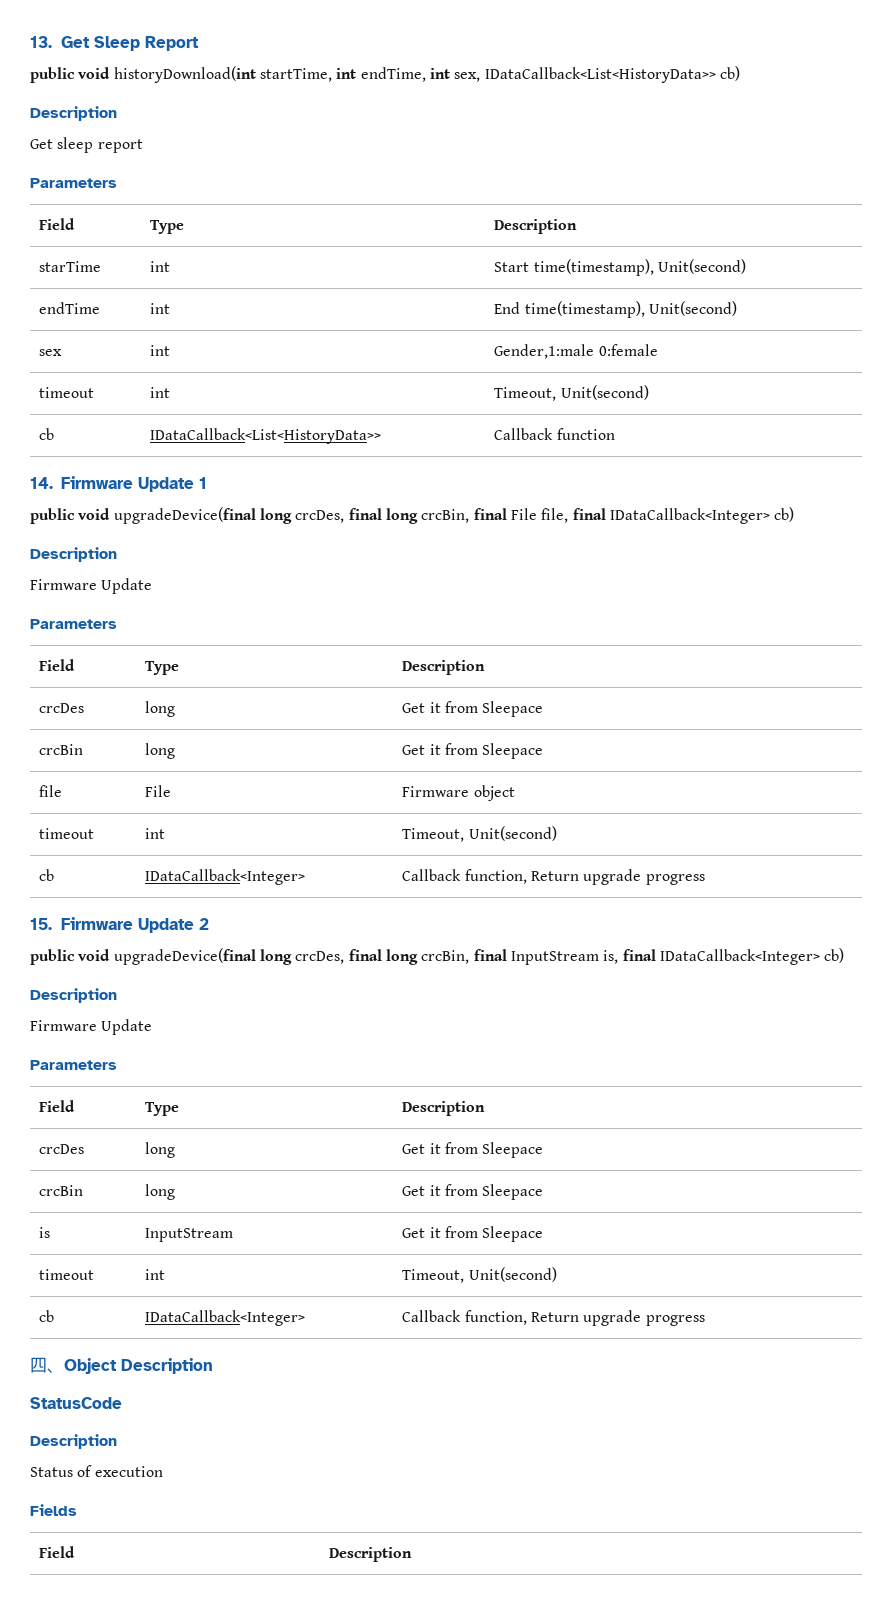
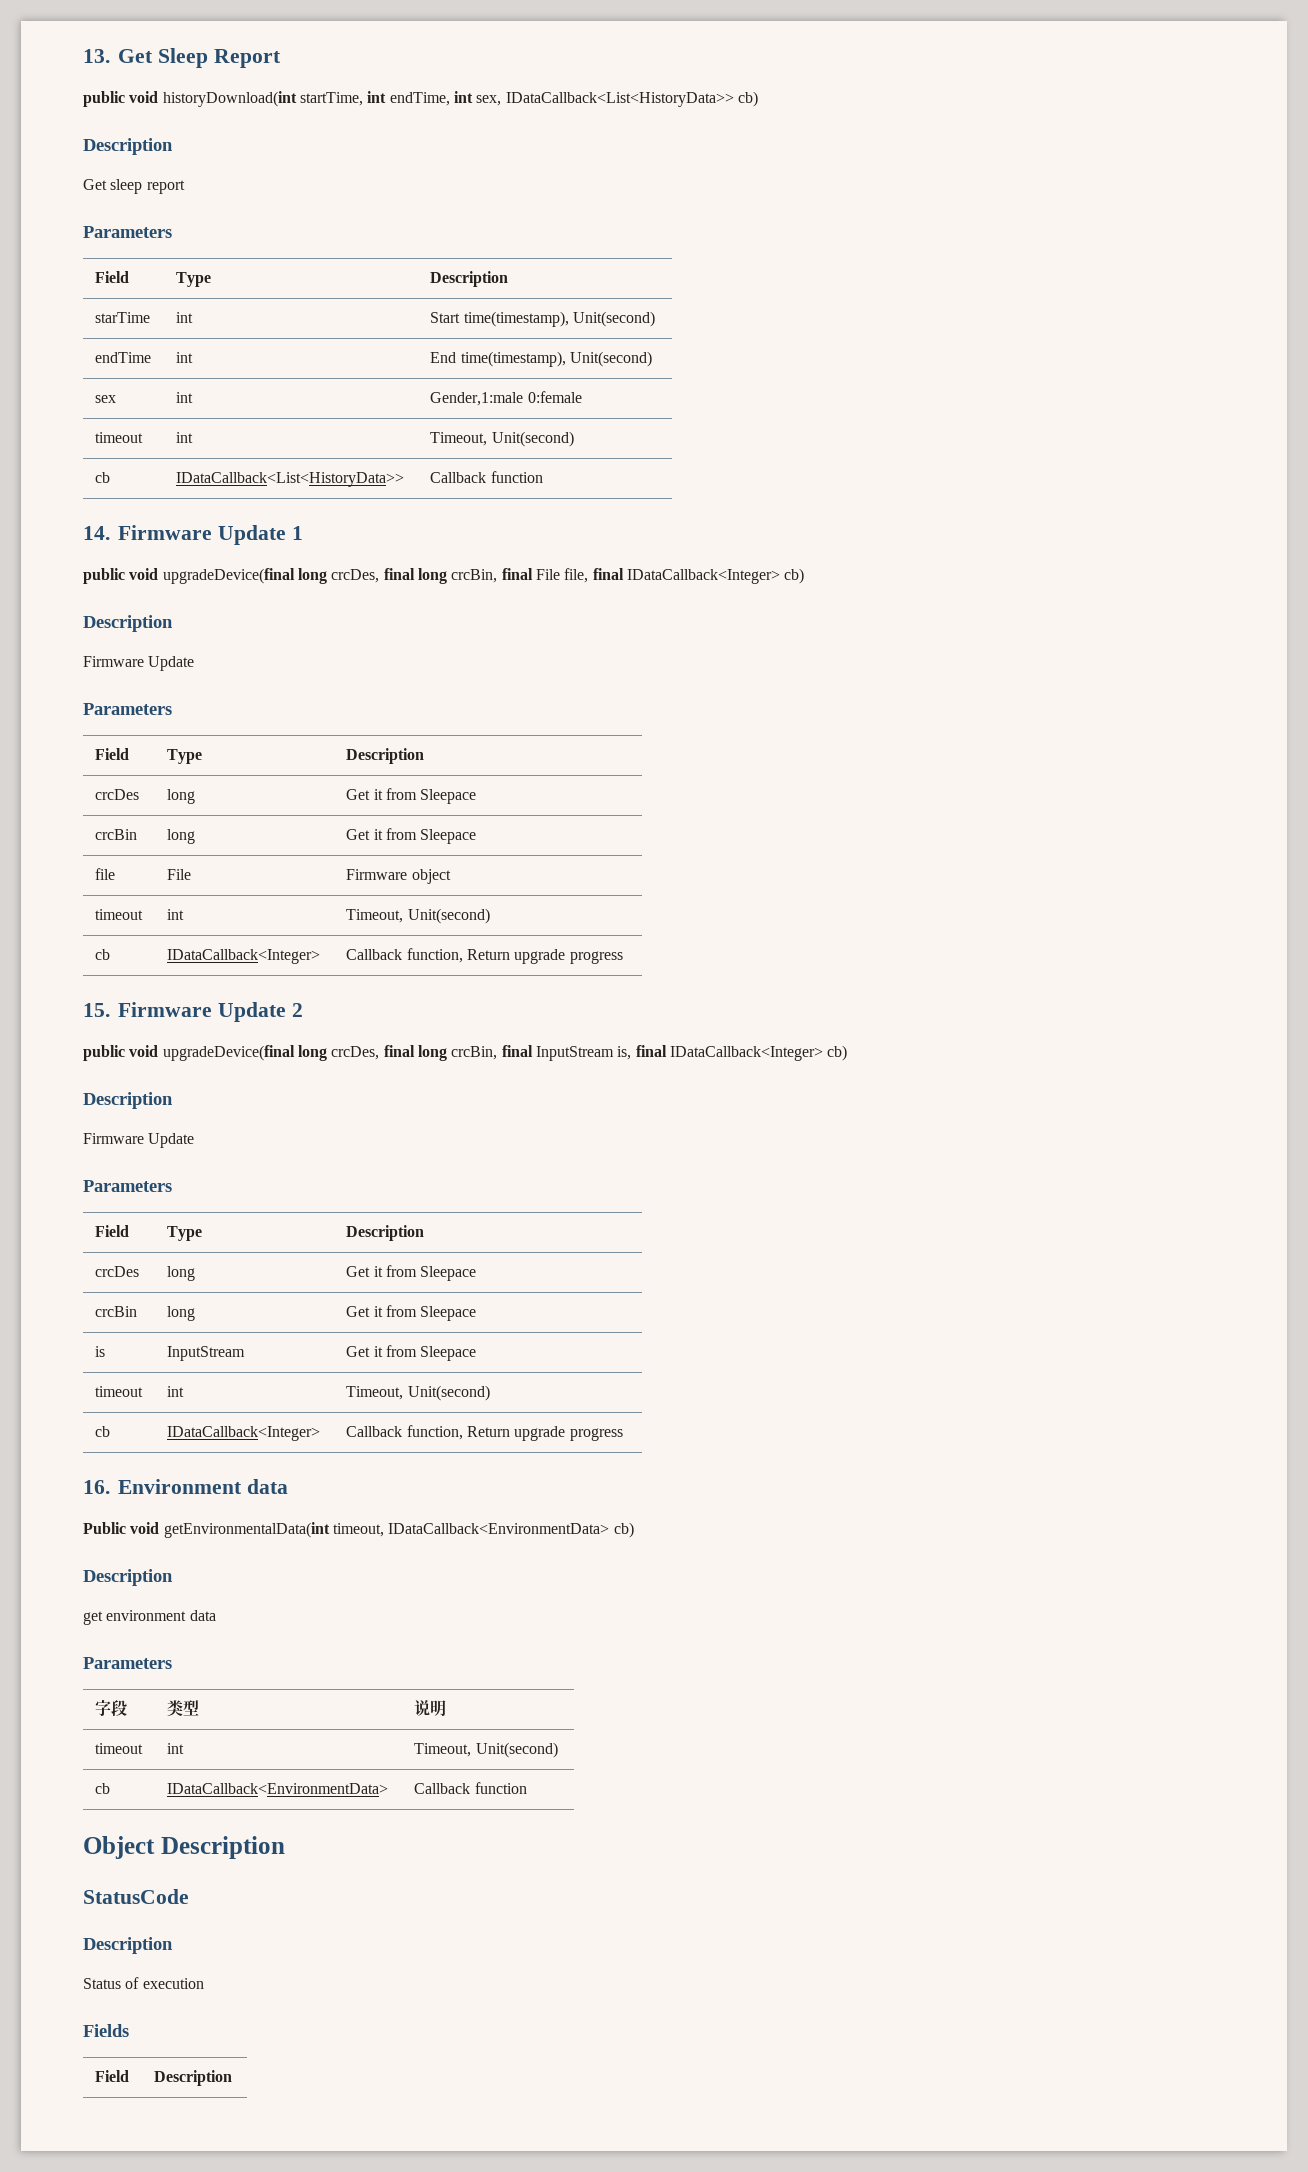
- 四、Object Description
+ 16. Environment data
+ Public void getEnvironmentalData(int timeout, IDataCallback<EnvironmentData> cb)
+ Description
+ get environment data
+ Parameters
+ 字段 | 类型 | 说明
+ timeout | int | Timeout, Unit(second)
+ cb | IDataCallback<EnvironmentData> | Callback function
+ Object Description

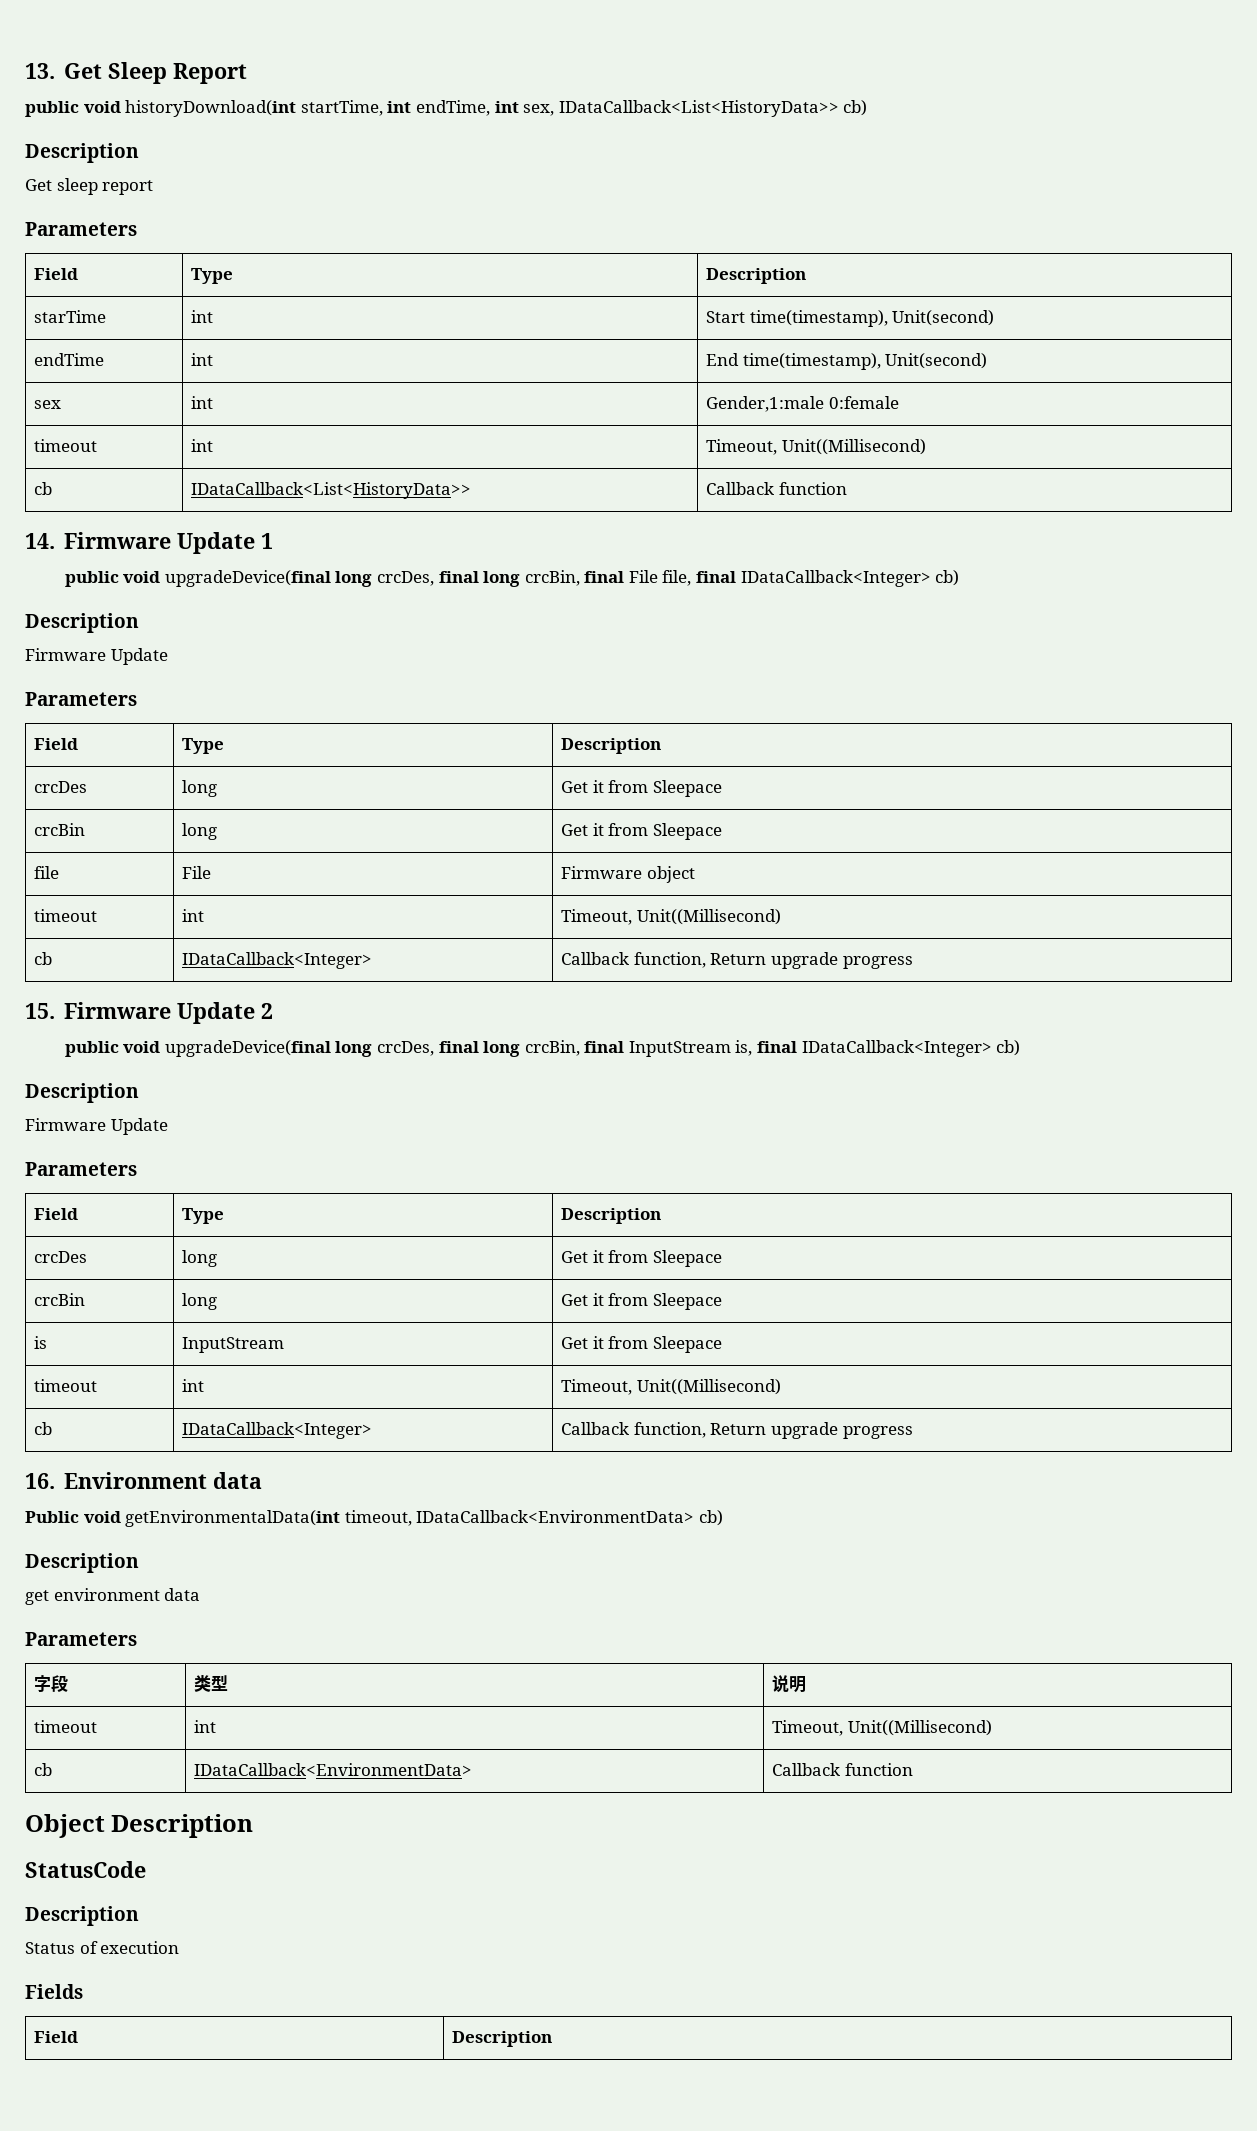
  sex | int | Gender,1:male 0:female
- timeout | int | Timeout, Unit(second)
+ timeout | int | Timeout, Unit((Millisecond)
  file | File | Firmware object
- timeout | int | Timeout, Unit(second)
+ timeout | int | Timeout, Unit((Millisecond)
  is | InputStream | Get it from Sleepace
- timeout | int | Timeout, Unit(second)
+ timeout | int | Timeout, Unit((Millisecond)
  字段 | 类型 | 说明
- timeout | int | Timeout, Unit(second)
+ timeout | int | Timeout, Unit((Millisecond)

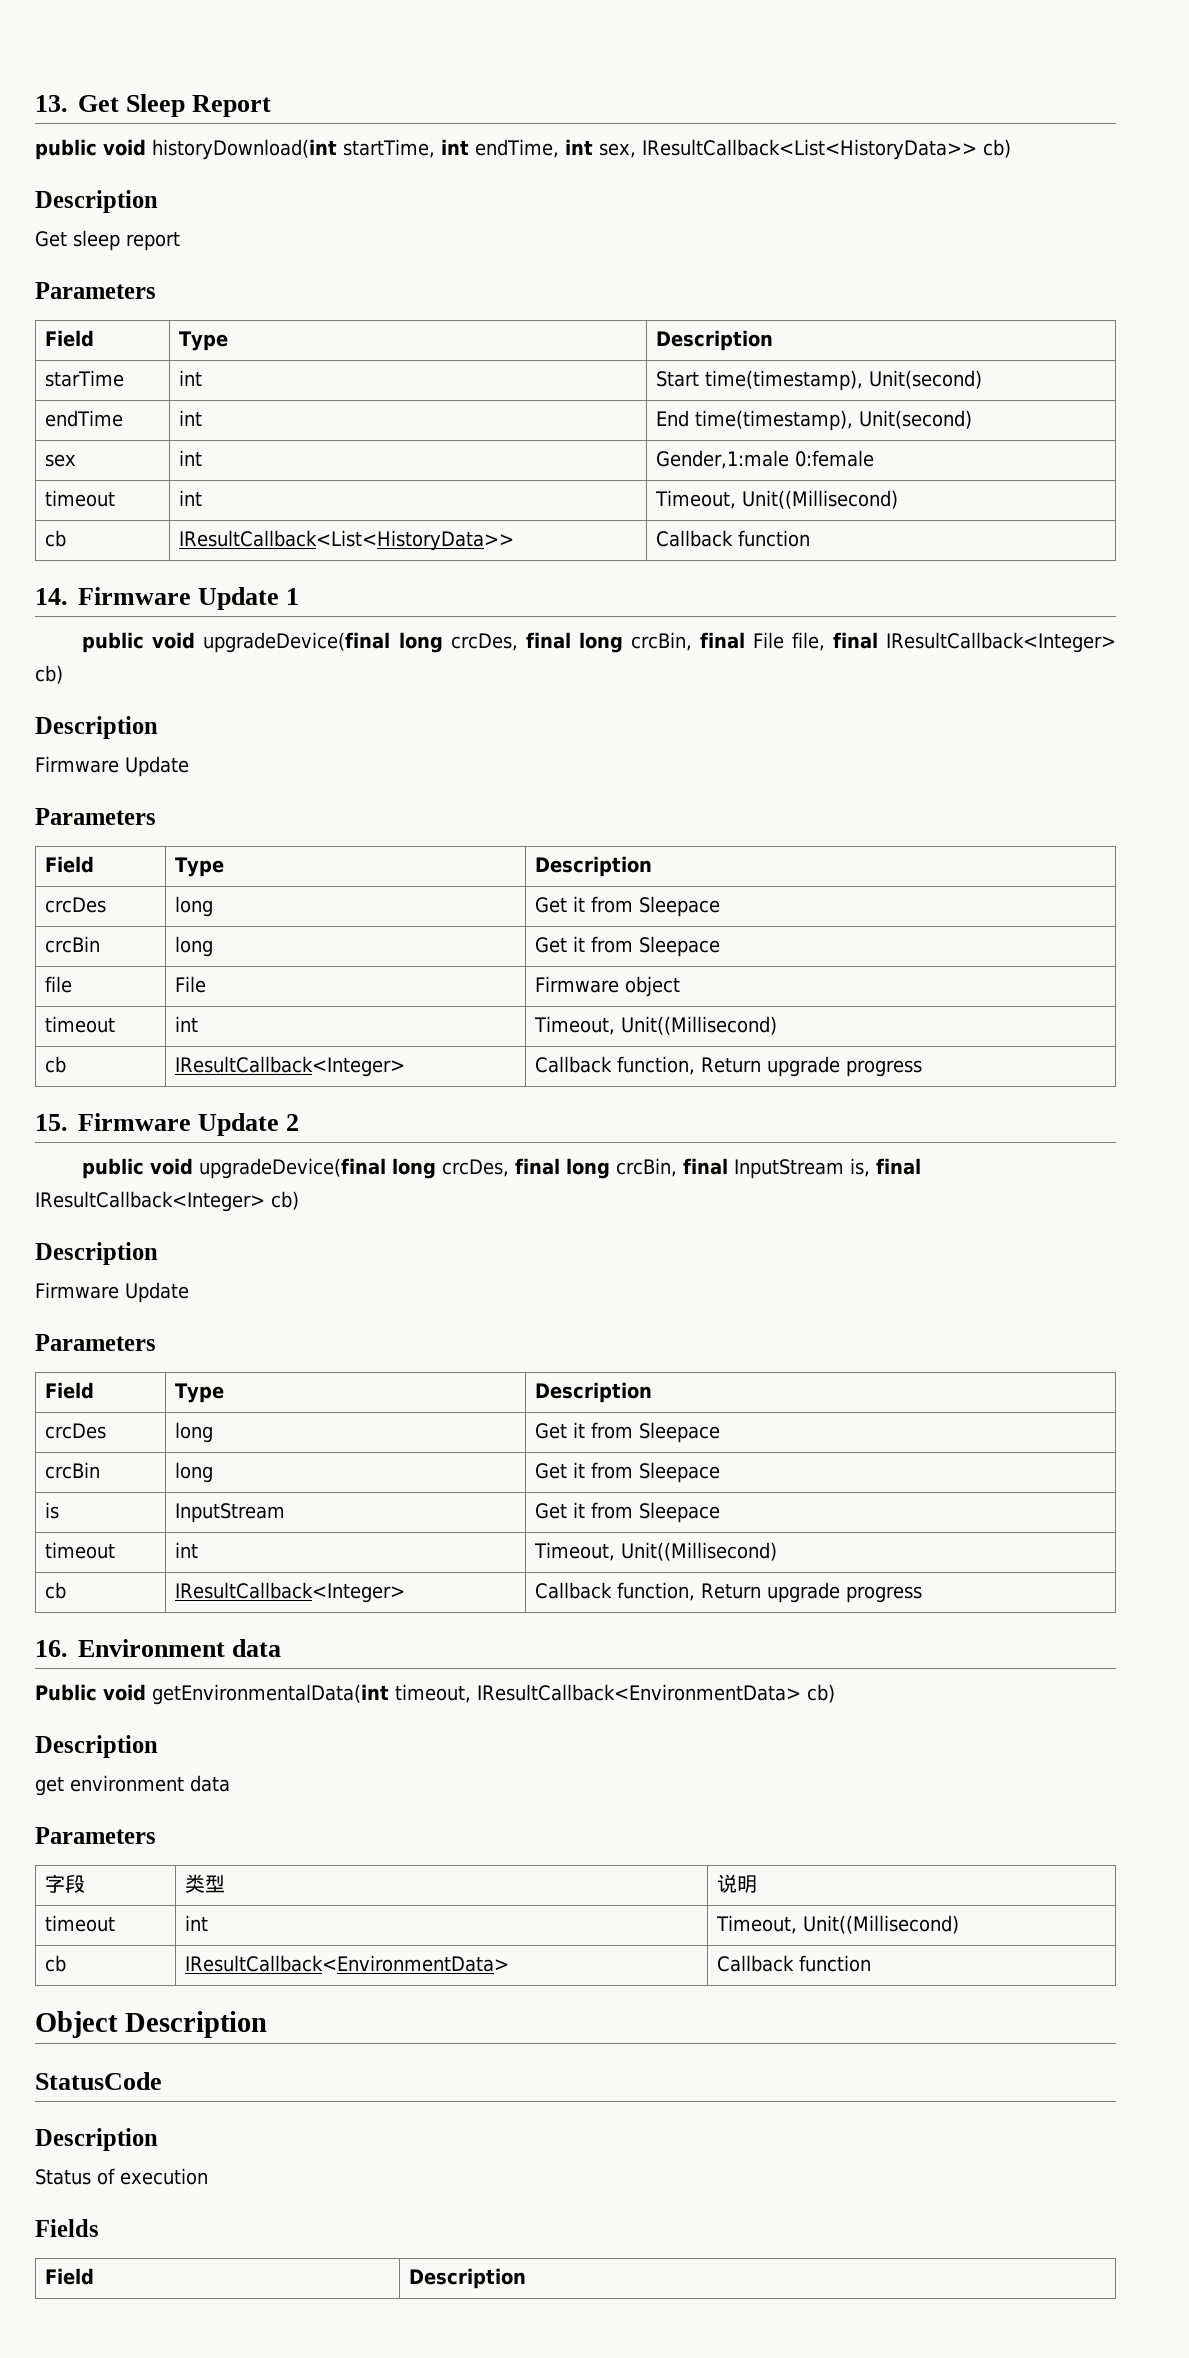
- public void historyDownload(int startTime, int endTime, int sex, IDataCallback<List<HistoryData>> cb)
+ public void historyDownload(int startTime, int endTime, int sex, IResultCallback<List<HistoryData>> cb)
- cb | IDataCallback<List<HistoryData>> | Callback function
+ cb | IResultCallback<List<HistoryData>> | Callback function
- public void upgradeDevice(final long crcDes, final long crcBin, final File file, final IDataCallback<Integer> cb)
+ public void upgradeDevice(final long crcDes, final long crcBin, final File file, final IResultCallback<Integer> cb)
  file | File | Firmware object
  timeout | int | Timeout, Unit((Millisecond)
- cb | IDataCallback<Integer> | Callback function, Return upgrade progress
+ cb | IResultCallback<Integer> | Callback function, Return upgrade progress
- public void upgradeDevice(final long crcDes, final long crcBin, final InputStream is, final IDataCallback<Integer> cb)
+ public void upgradeDevice(final long crcDes, final long crcBin, final InputStream is, final IResultCallback<Integer> cb)
  is | InputStream | Get it from Sleepace
  timeout | int | Timeout, Unit((Millisecond)
- cb | IDataCallback<Integer> | Callback function, Return upgrade progress
+ cb | IResultCallback<Integer> | Callback function, Return upgrade progress
- Public void getEnvironmentalData(int timeout, IDataCallback<EnvironmentData> cb)
+ Public void getEnvironmentalData(int timeout, IResultCallback<EnvironmentData> cb)
- cb | IDataCallback<EnvironmentData> | Callback function
+ cb | IResultCallback<EnvironmentData> | Callback function

